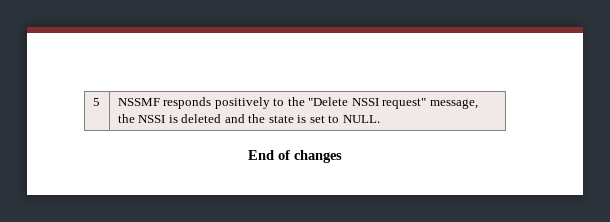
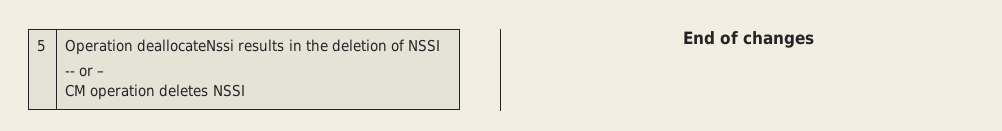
- 5 | NSSMF responds positively to the "Delete NSSI request" message, the NSSI is deleted and the state is set to NULL.
+ 5 | Operation deallocateNssi results in the deletion of NSSI
+ -- or –
+ CM operation deletes NSSI

